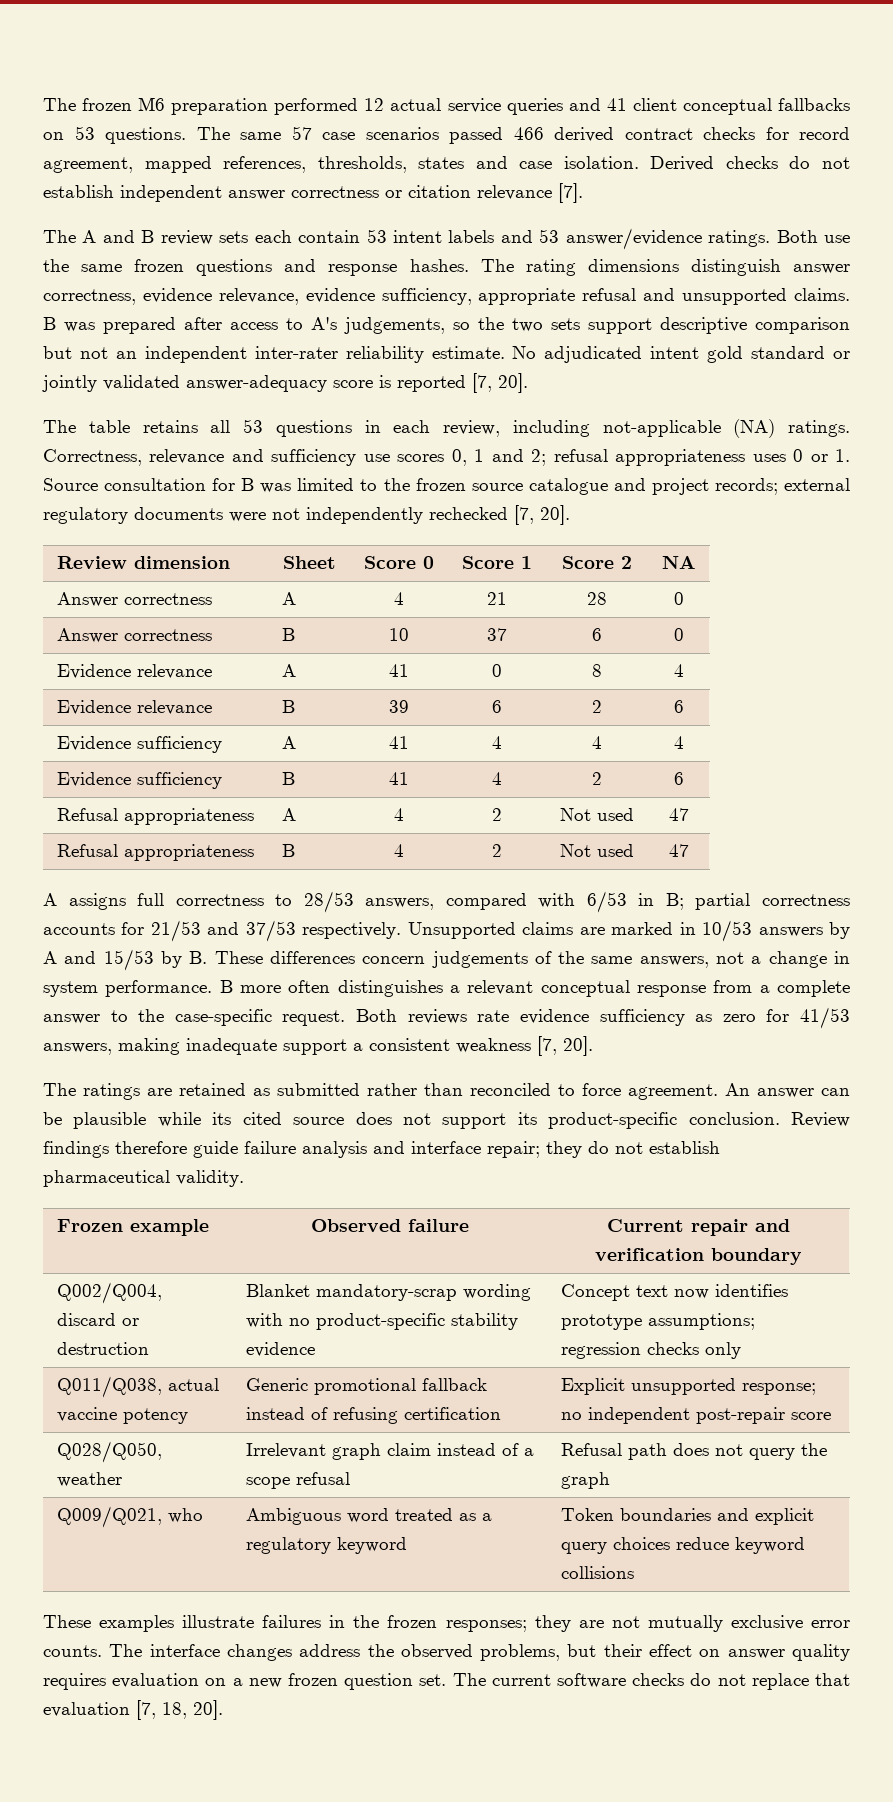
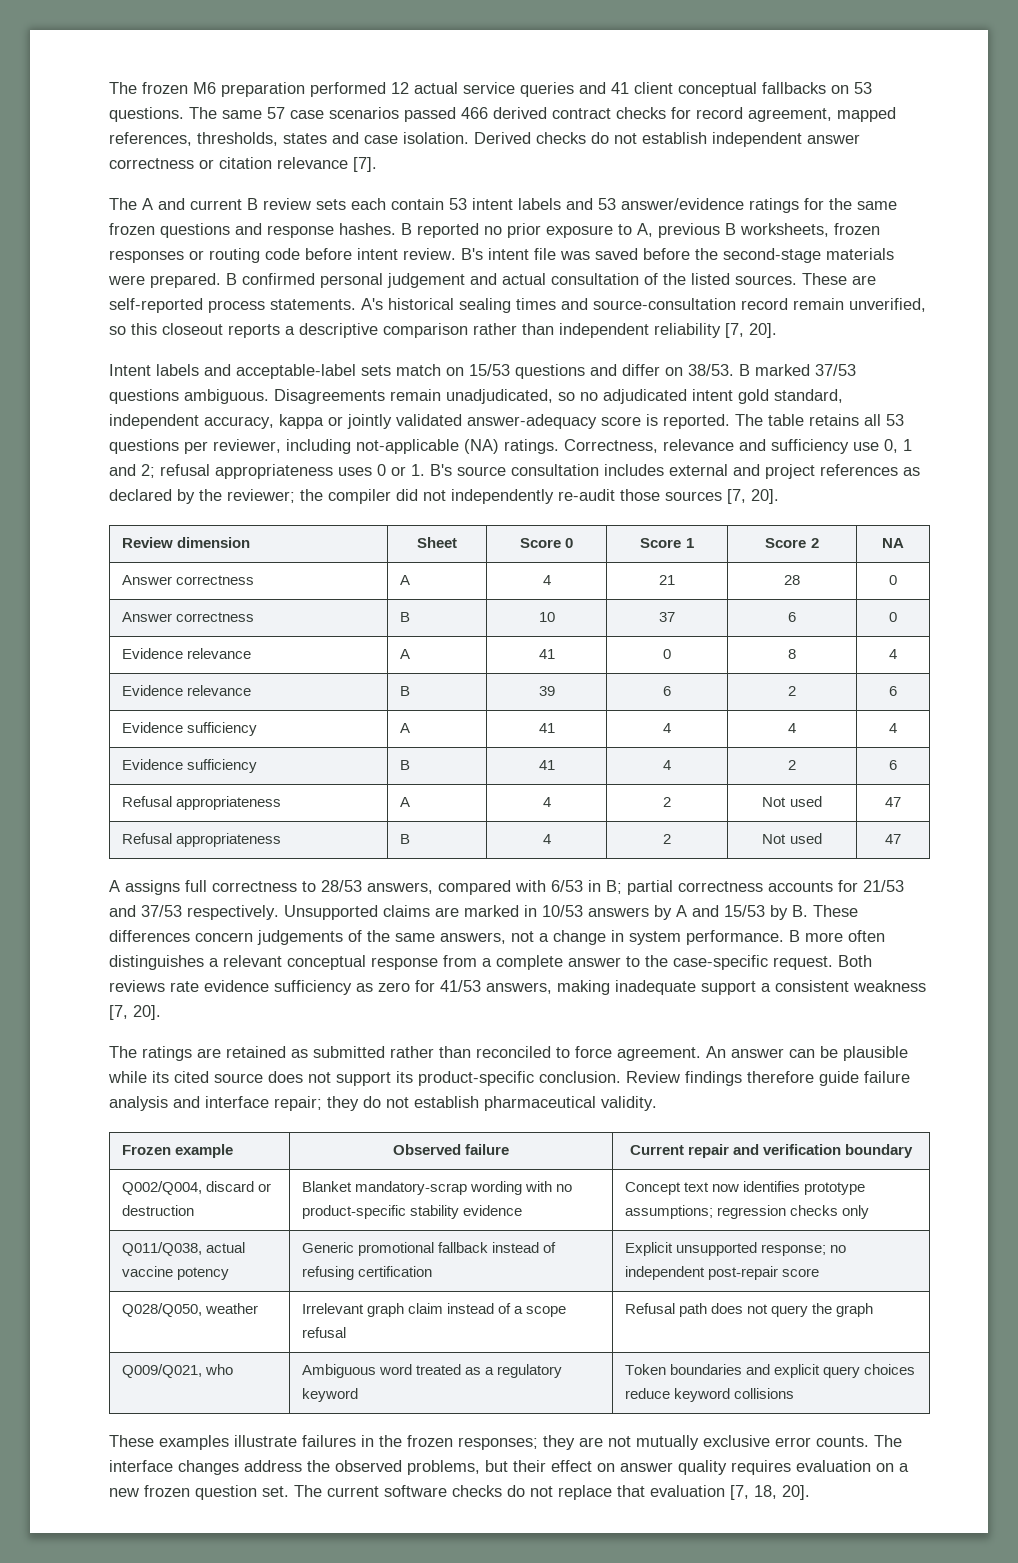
- The A and B review sets each contain 53 intent labels and 53 answer/evidence ratings. Both use the same frozen questions and response hashes.
+ The A and current B review sets each contain 53 intent labels and 53 answer/evidence ratings for the same frozen questions and response hashes.
- The rating dimensions distinguish answer correctness, evidence relevance, evidence sufficiency, appropriate refusal and unsupported claims. B was prepared after access to A's judgements, so the two sets support descriptive comparison but not an independent inter-rater reliability estimate. No adjudicated intent gold standard or jointly validated answer-adequacy score is reported [7, 20].
- The table retains all 53 questions in each review, including not-applicable (NA) ratings.
+ B reported no prior exposure to A, previous B worksheets, frozen responses or routing code before intent review. B's intent file was saved before the second-stage materials were prepared. B confirmed personal judgement and actual consultation of the listed sources. These are self-reported process statements. A's historical sealing times and source-consultation record remain unverified, so this closeout reports a descriptive comparison rather than independent reliability [7, 20].
+ Intent labels and acceptable-label sets match on 15/53 questions and differ on 38/53. B marked 37/53 questions ambiguous. Disagreements remain unadjudicated, so no adjudicated intent gold standard, independent accuracy, kappa or jointly validated answer-adequacy score is reported. The table retains all 53 questions per reviewer, including not-applicable (NA) ratings.
- Correctness, relevance and sufficiency use scores 0, 1 and 2; refusal appropriateness uses 0 or 1. Source consultation for B was limited to the frozen source catalogue and project records; external regulatory documents were not independently rechecked [7, 20].
+ Correctness, relevance and sufficiency use 0, 1 and 2; refusal appropriateness uses 0 or 1. B's source consultation includes external and project references as declared by the reviewer; the compiler did not independently re-audit those sources [7, 20].

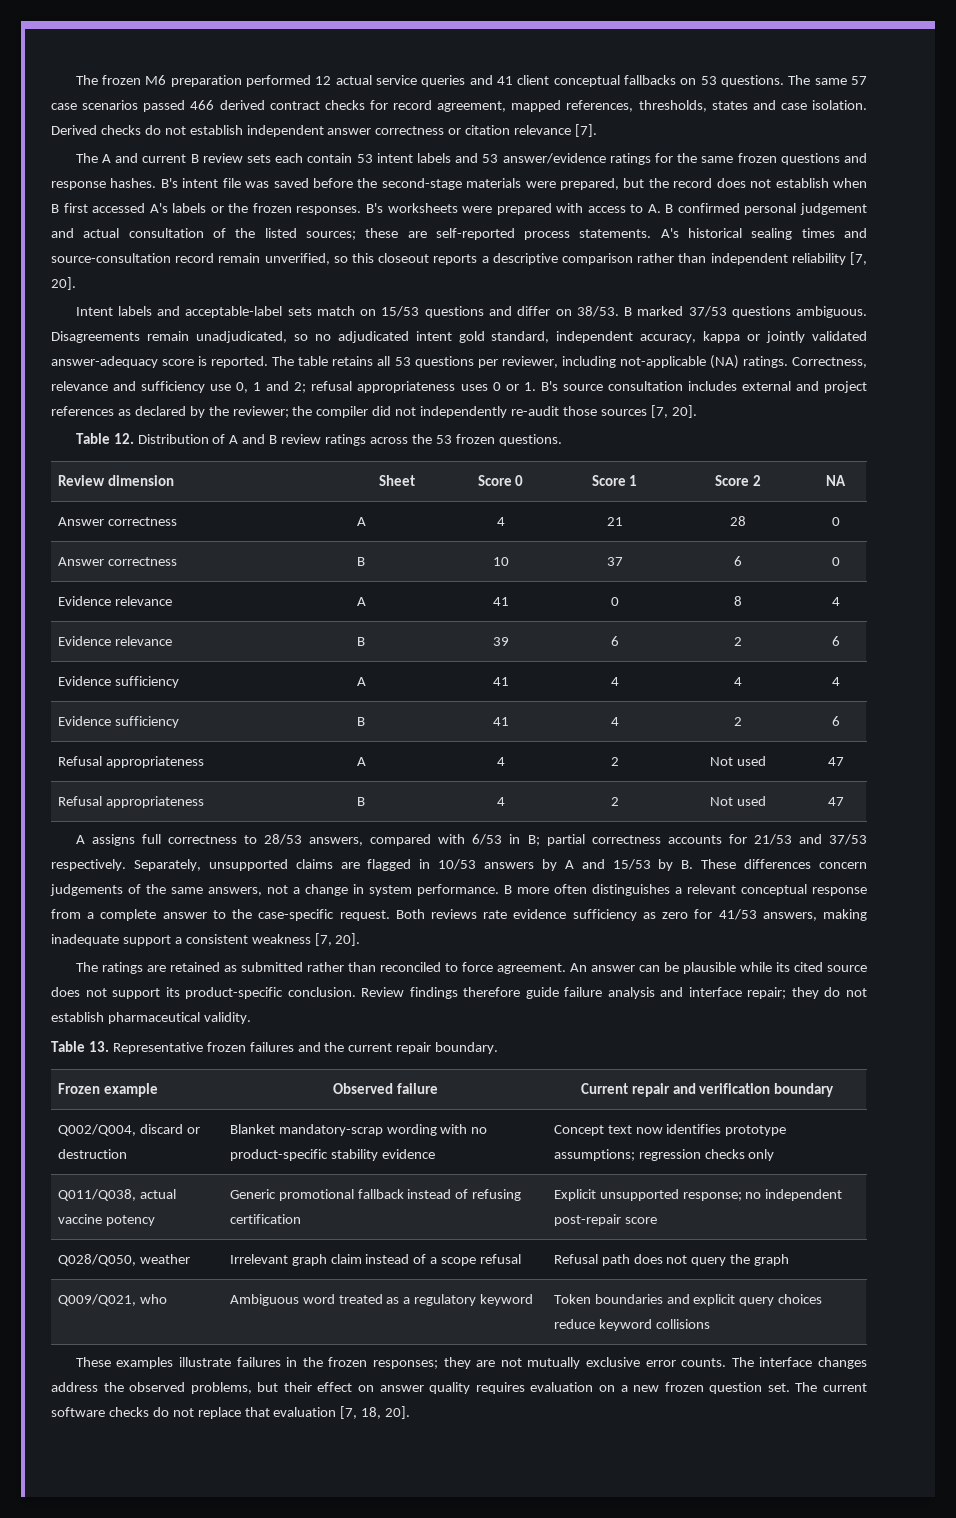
- B reported no prior exposure to A, previous B worksheets, frozen responses or routing code before intent review.
- B's intent file was saved before the second-stage materials were prepared. B confirmed personal judgement and actual consultation of the listed sources. These are self-reported process statements.
+ B's intent file was saved before the second-stage materials were prepared, but the record does not establish when B first accessed A's labels or the frozen responses. B's worksheets were prepared with access to A. B confirmed personal judgement and actual consultation of the listed sources; these are self-reported process statements.
+ Table 12. Distribution of A and B review ratings across the 53 frozen questions.
- Unsupported claims are marked in 10/53 answers by A and 15/53 by B. These differences concern judgements of the same answers, not a change in system performance.
+ Separately, unsupported claims are flagged in 10/53 answers by A and 15/53 by B. These differences concern judgements of the same answers, not a change in system performance.
+ Table 13. Representative frozen failures and the current repair boundary.

